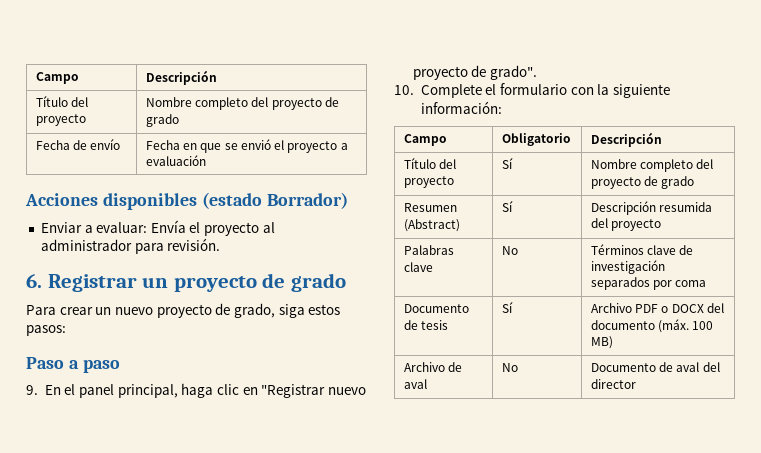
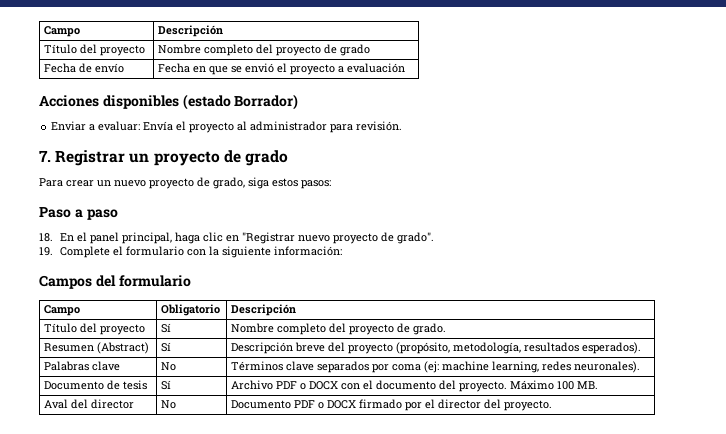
- 6. Registrar un proyecto de grado
+ 7. Registrar un proyecto de grado
- 9. En el panel principal, haga clic en "Registrar nuevo proyecto de grado".
+ 18. En el panel principal, haga clic en "Registrar nuevo proyecto de grado".
- 10. Complete el formulario con la siguiente información:
+ 19. Complete el formulario con la siguiente información:
+ Campos del formulario
- Título del proyecto | Sí | Nombre completo del proyecto de grado
+ Título del proyecto | Sí | Nombre completo del proyecto de grado.
- Resumen (Abstract) | Sí | Descripción resumida del proyecto
+ Resumen (Abstract) | Sí | Descripción breve del proyecto (propósito, metodología, resultados esperados).
- Palabras clave | No | Términos clave de investigación separados por coma
+ Palabras clave | No | Términos clave separados por coma (ej: machine learning, redes neuronales).
- Documento de tesis | Sí | Archivo PDF o DOCX del documento (máx. 100 MB)
- Archivo de aval | No | Documento de aval del director
+ Documento de tesis | Sí | Archivo PDF o DOCX con el documento del proyecto. Máximo 100 MB.
+ Aval del director | No | Documento PDF o DOCX firmado por el director del proyecto.

